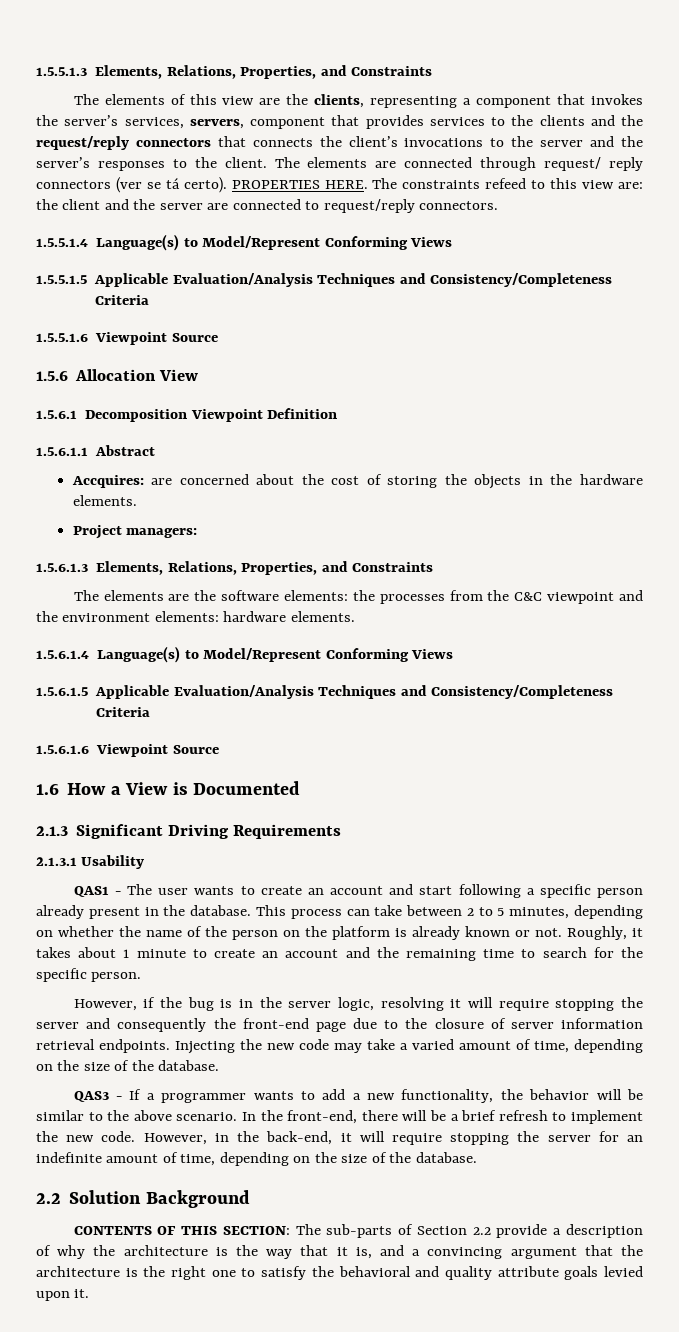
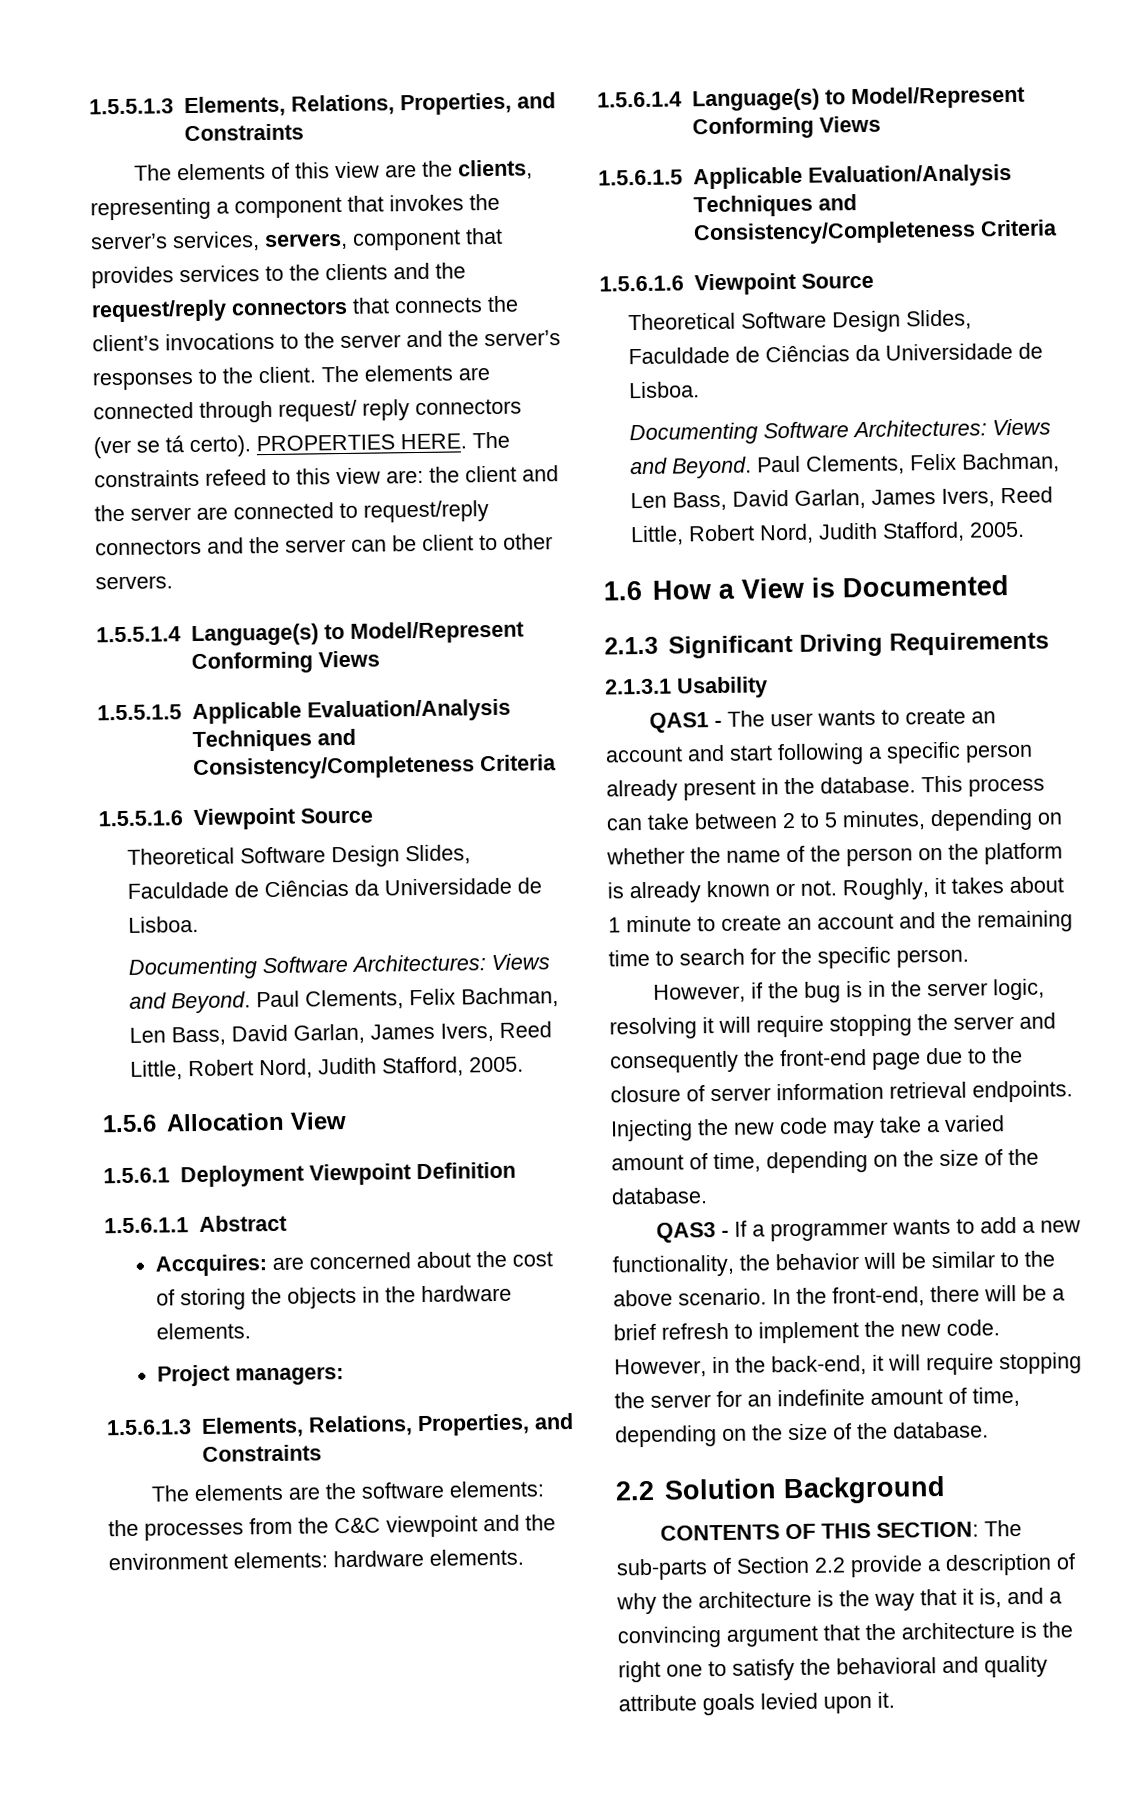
- The constraints refeed to this view are: the client and the server are connected to request/reply connectors.
+ The constraints refeed to this view are: the client and the server are connected to request/reply connectors and the server can be client to other servers.
  1.5.5.1.6 Viewpoint Source
+ Theoretical Software Design Slides, Faculdade de Ciências da Universidade de Lisboa.
+ Documenting Software Architectures: Views and Beyond. Paul Clements, Felix Bachman, Len Bass, David Garlan, James Ivers, Reed Little, Robert Nord, Judith Stafford, 2005.
- 1.5.6.1 Decomposition Viewpoint Definition
+ 1.5.6.1 Deployment Viewpoint Definition
  1.5.6.1.6 Viewpoint Source
+ Theoretical Software Design Slides, Faculdade de Ciências da Universidade de Lisboa.
+ Documenting Software Architectures: Views and Beyond. Paul Clements, Felix Bachman, Len Bass, David Garlan, James Ivers, Reed Little, Robert Nord, Judith Stafford, 2005.

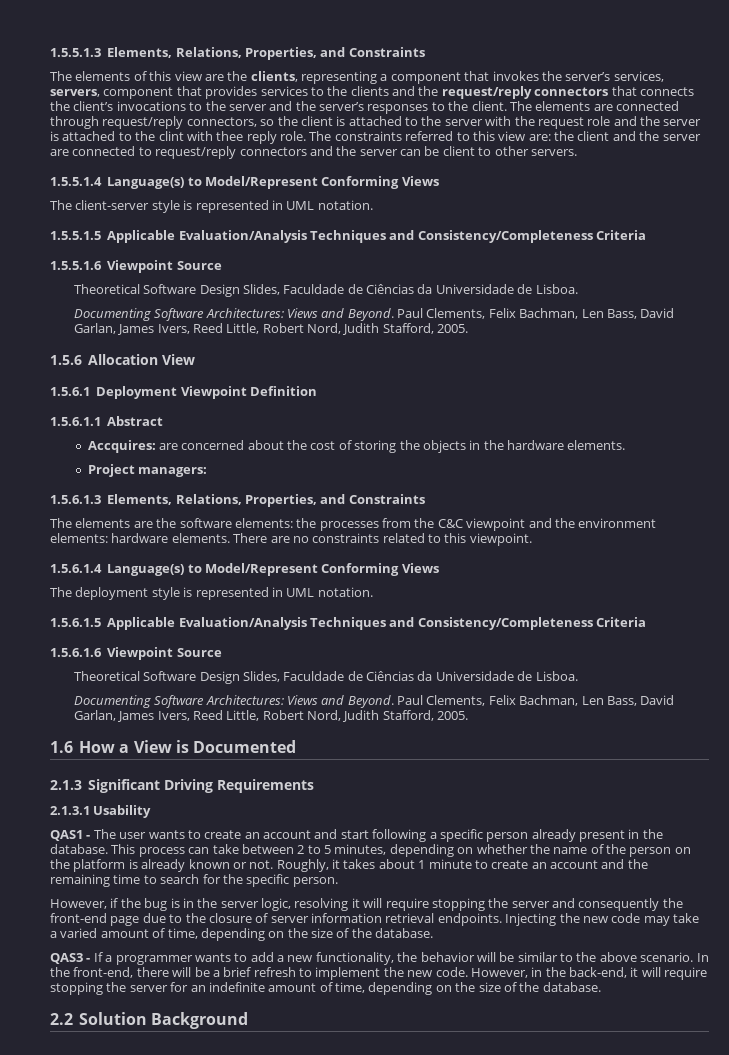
- The elements are connected through request/ reply connectors (ver se tá certo). PROPERTIES HERE.
+ The elements are connected through request/reply connectors, so the client is attached to the server with the request role and the server is attached to the clint with thee reply role.
- The constraints refeed to this view are: the client and the server are connected to request/reply connectors and the server can be client to other servers.
+ The constraints referred to this view are: the client and the server are connected to request/reply connectors and the server can be client to other servers.
+ The client-server style is represented in UML notation.
+ There are no constraints related to this viewpoint.
+ The deployment style is represented in UML notation.
- CONTENTS OF THIS SECTION: The sub-parts of Section 2.2 provide a description of why the architecture is the way that it is, and a convincing argument that the architecture is the right one to satisfy the behavioral and quality attribute goals levied upon it.

